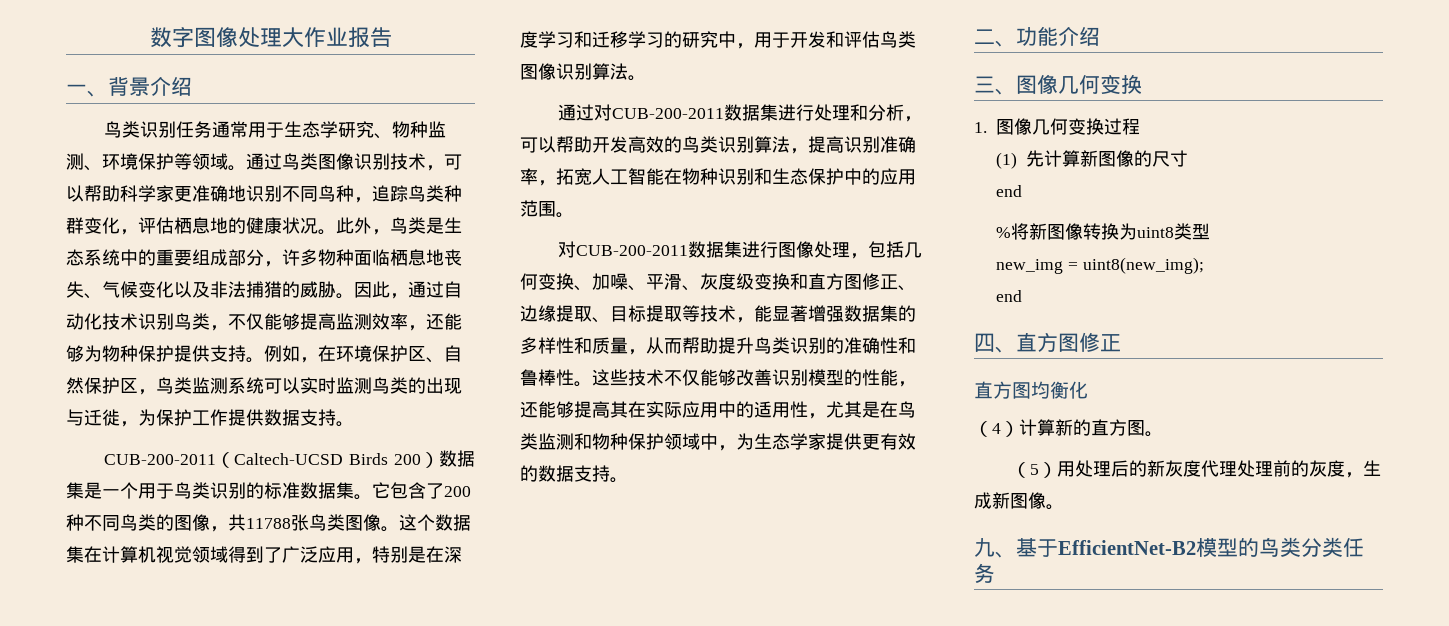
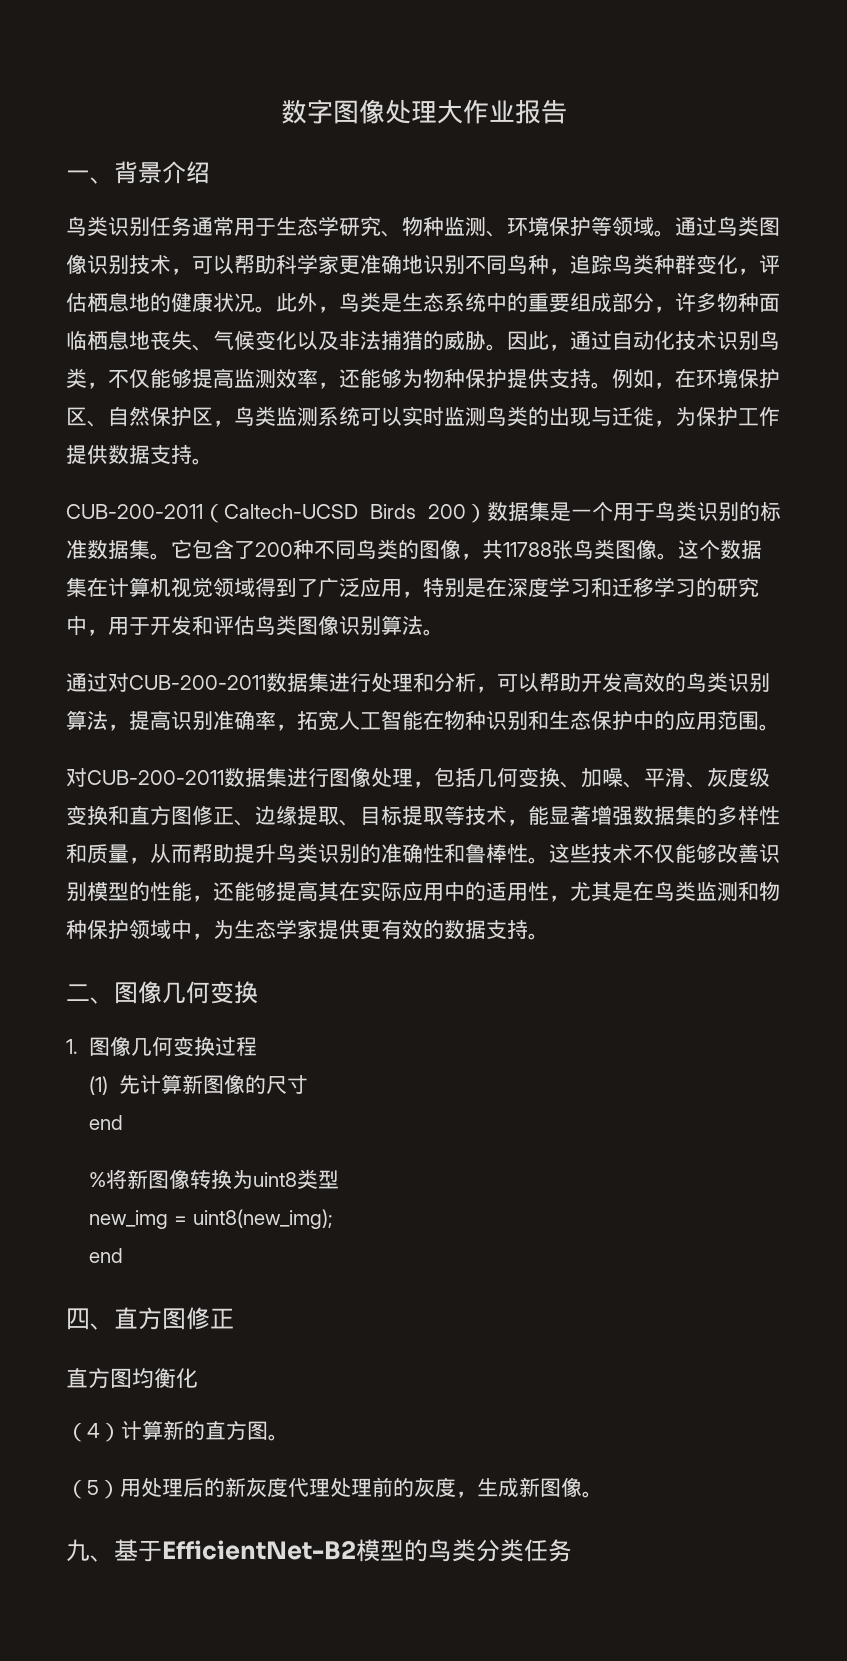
- 二、功能介绍
- 三、图像几何变换
+ 二、图像几何变换

